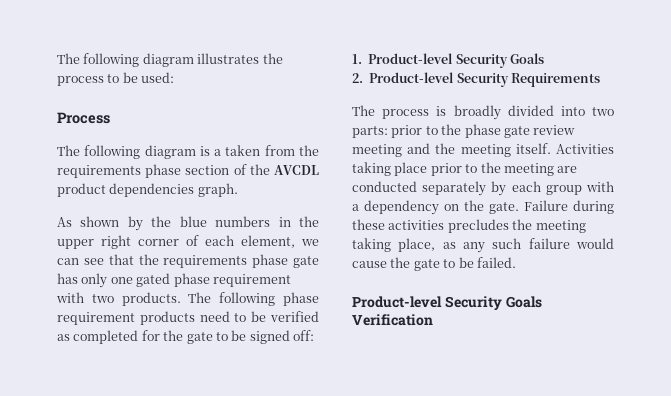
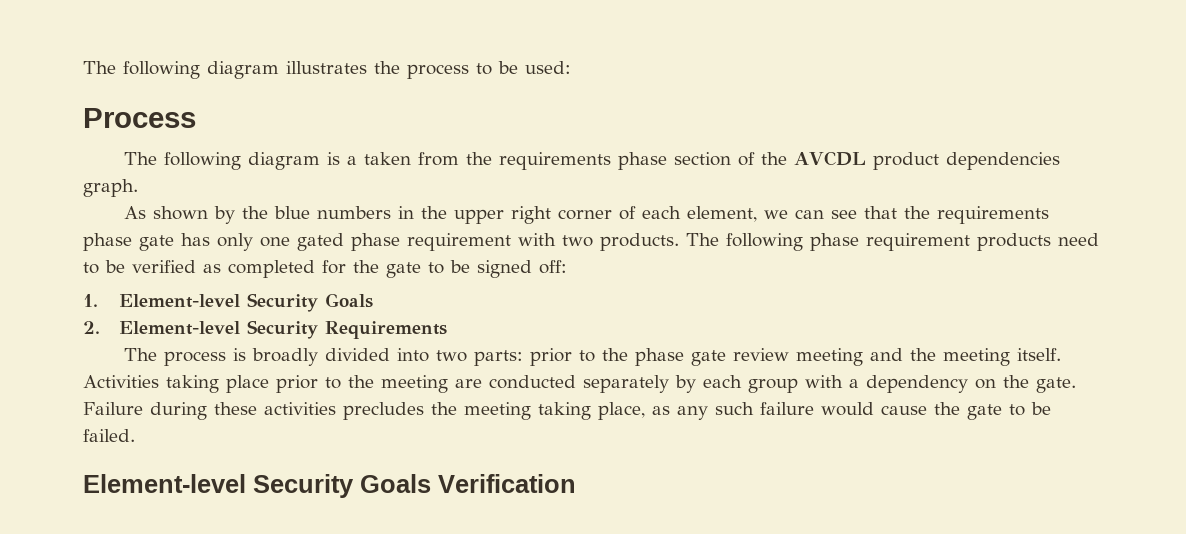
- 1. Product-level Security Goals
+ 1. Element-level Security Goals
- 2. Product-level Security Requirements
+ 2. Element-level Security Requirements
- Product-level Security Goals Verification
+ Element-level Security Goals Verification

